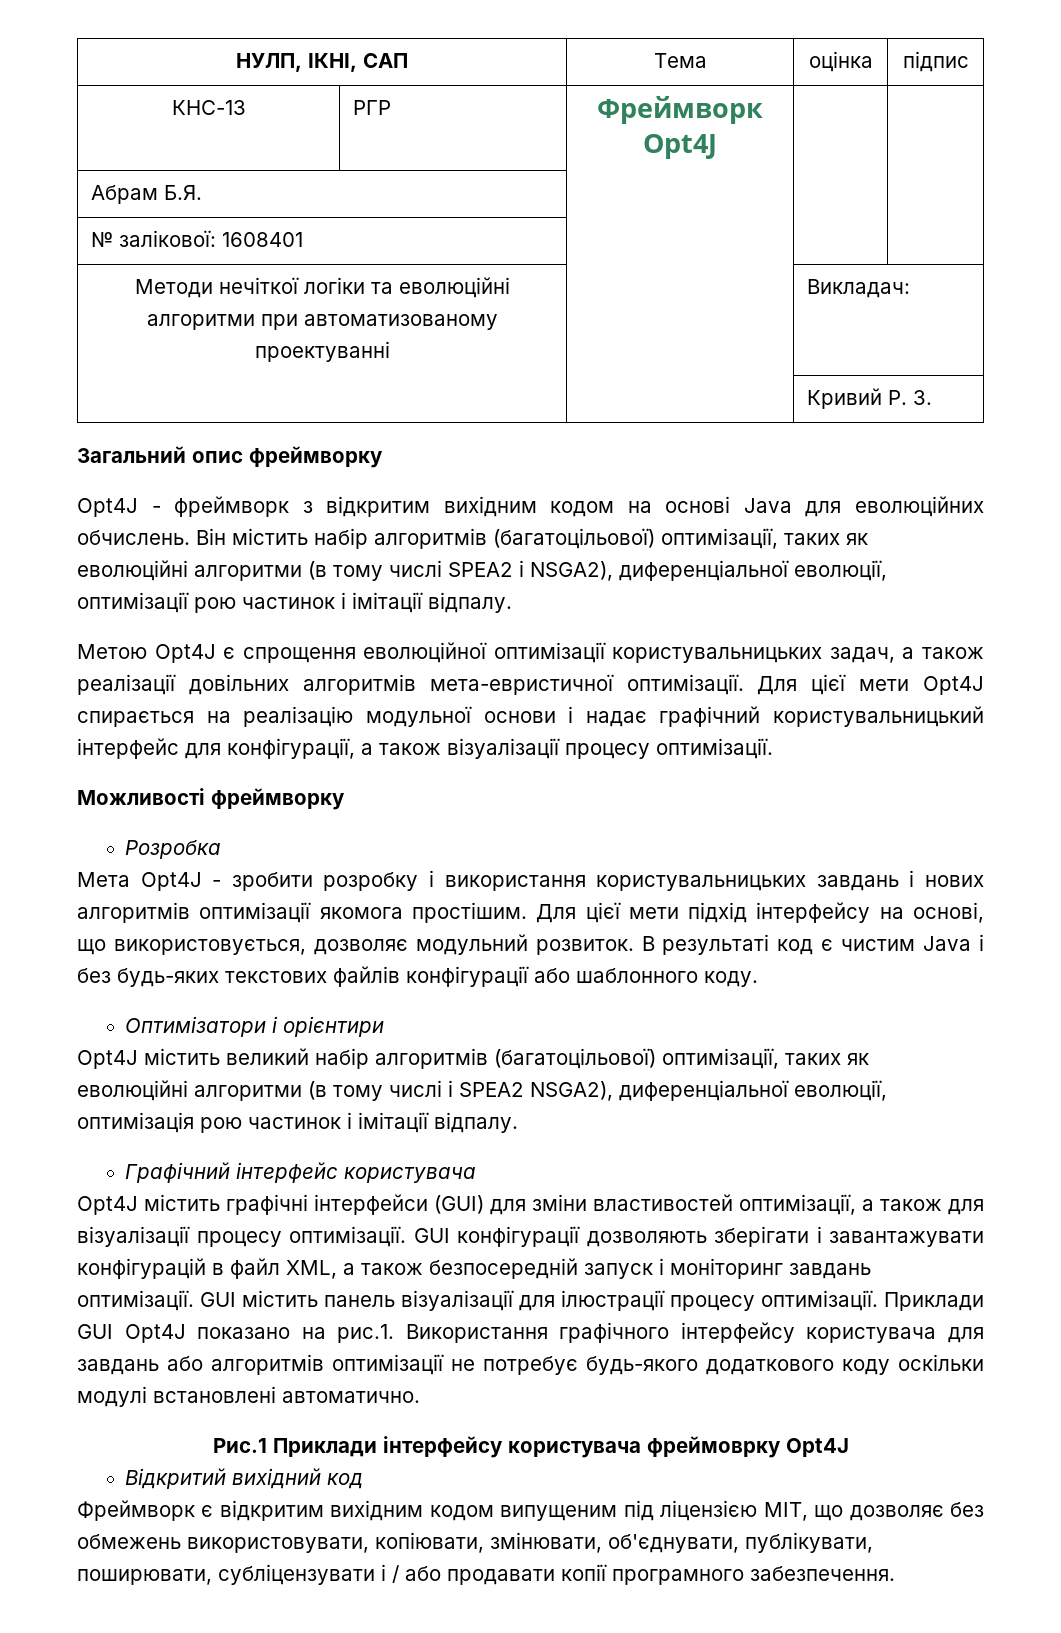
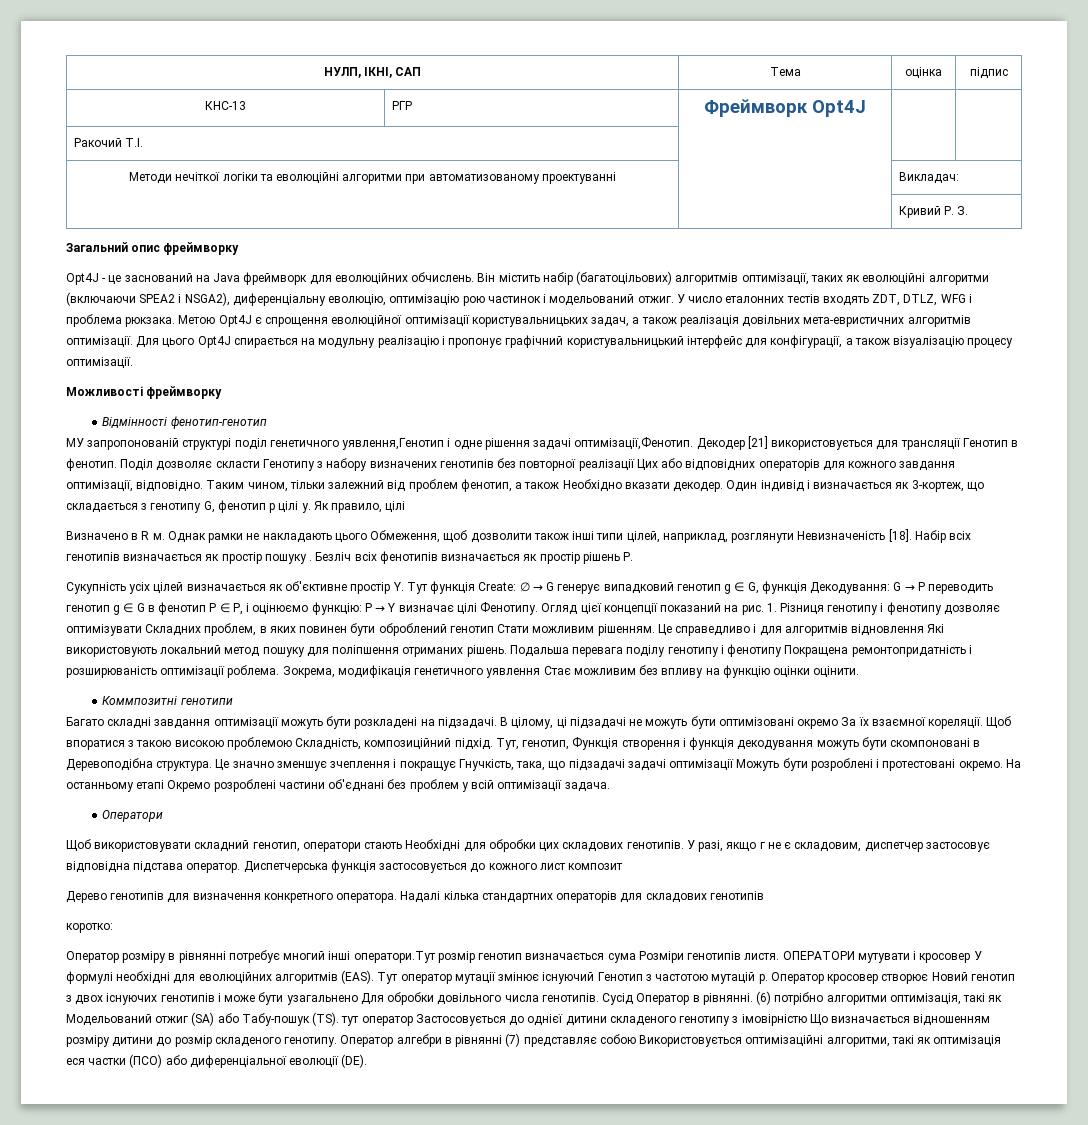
- Абрам Б.Я. | | |
- № залікової: 1608401 | | |
+ Ракочий Т.І. | | |
- Opt4J - фреймворк з відкритим вихідним кодом на основі Java для еволюційних обчислень.
+ Opt4J - це заснований на Java фреймворк для еволюційних обчислень.
- Він містить набір алгоритмів (багатоцільової) оптимізації, таких як еволюційні алгоритми (в тому числі SPEA2 і NSGA2), диференціальної еволюції, оптимізації рою частинок і імітації відпалу.
- Метою Opt4J є спрощення еволюційної оптимізації користувальницьких задач, а також реалізації довільних алгоритмів мета-евристичної оптимізації. Для цієї мети Opt4J спирається на реалізацію модульної основи і надає графічний користувальницький інтерфейс для конфігурації, а також візуалізації процесу оптимізації.
+ Він містить набір (багатоцільових) алгоритмів оптимізації, таких як еволюційні алгоритми (включаючи SPEA2 і NSGA2), диференціальну еволюцію, оптимізацію рою частинок і модельований отжиг. У число еталонних тестів входять ZDT, DTLZ, WFG і проблема рюкзака. Метою Opt4J є спрощення еволюційної оптимізації користувальницьких задач, а також реалізація довільних мета-евристичних алгоритмів оптимізації. Для цього Opt4J спирається на модульну реалізацію і пропонує графічний користувальницький інтерфейс для конфігурації, а також візуалізацію процесу оптимізації.
- Розробка
- Мета Opt4J - зробити розробку і використання користувальницьких завдань і нових алгоритмів оптимізації якомога простішим. Для цієї мети підхід інтерфейсу на основі, що використовується, дозволяє модульний розвиток. В результаті код є чистим Java і без будь-яких текстових файлів конфігурації або шаблонного коду.
- Оптимізатори і орієнтири
- Opt4J містить великий набір алгоритмів (багатоцільової) оптимізації, таких як еволюційні алгоритми (в тому числі і SPEA2 NSGA2), диференціальної еволюції, оптимізація рою частинок і імітації відпалу.
- Графічний інтерфейс користувача
- Opt4J містить графічні інтерфейси (GUI) для зміни властивостей оптимізації, а також для візуалізації процесу оптимізації. GUI конфігурації дозволяють зберігати і завантажувати конфігурацій в файл XML, а також безпосередній запуск і моніторинг завдань оптимізації. GUI містить панель візуалізації для ілюстрації процесу оптимізації. Приклади GUI Opt4J показано на рис.1. Використання графічного інтерфейсу користувача для завдань або алгоритмів оптимізації не потребує будь-якого додаткового коду оскільки модулі встановлені автоматично.
- Рис.1 Приклади інтерфейсу користувача фреймоврку Opt4J
- Відкритий вихідний код
- Фреймворк є відкритим вихідним кодом випущеним під ліцензією MIT, що дозволяє без обмежень використовувати, копіювати, змінювати, об'єднувати, публікувати, поширювати, субліцензувати і / або продавати копії програмного забезпечення.
+ Відмінності фенотип-генотип
+ МУ запропонованій структурі поділ генетичного уявлення,Генотип і одне рішення задачі оптимізації,Фенотип. Декодер [21] використовується для трансляції Генотип в фенотип. Поділ дозволяє скласти Генотипу з набору визначених генотипів без повторної реалізації Цих або відповідних операторів для кожного завдання оптимізації, відповідно. Таким чином, тільки залежний від проблем фенотип, а також Необхідно вказати декодер. Один індивід i визначається як 3-кортеж, що складається з генотипу G, фенотип p цілі y. Як правило, цілі
+ Визначено в R м. Однак рамки не накладають цього Обмеження, щоб дозволити також інші типи цілей, наприклад, розглянути Невизначеність [18]. Набір всіх генотипів визначається як простір пошуку . Безліч всіх фенотипів визначається як простір рішень P.
+ Сукупність усіх цілей визначається як об'єктивне простір Y. Тут функція Create: ∅ → G генерує випадковий генотип g ∈ G, функція Декодування: G → P переводить генотип g ∈ G в фенотип P ∈ P, і оцінюємо функцію: P → Y визначає цілі Фенотипу. Огляд цієї концепції показаний на рис. 1. Різниця генотипу і фенотипу дозволяє оптимізувати Складних проблем, в яких повинен бути оброблений генотип Стати можливим рішенням. Це справедливо і для алгоритмів відновлення Які використовують локальний метод пошуку для поліпшення отриманих рішень. Подальша перевага поділу генотипу і фенотипу Покращена ремонтопридатність і розширюваність оптимізації роблема. Зокрема, модифікація генетичного уявлення Стає можливим без впливу на функцію оцінки оцінити.
+ Коммпозитні генотипи
+ Багато складні завдання оптимізації можуть бути розкладені на підзадачі. В цілому, ці підзадачі не можуть бути оптимізовані окремо За їх взаємної кореляції. Щоб впоратися з такою високою проблемою Складність, композиційний підхід. Тут, генотип, Функція створення і функція декодування можуть бути скомпоновані в Деревоподібна структура. Це значно зменшує зчеплення і покращує Гнучкість, така, що підзадачі задачі оптимізації Можуть бути розроблені і протестовані окремо. На останньому етапі Окремо розроблені частини об'єднані без проблем у всій оптимізації задача.
+ Оператори
+ Щоб використовувати складний генотип, оператори стають Необхідні для обробки цих складових генотипів. У разі, якщо г не є складовим, диспетчер застосовує відповідна підстава оператор. Диспетчерська функція застосовується до кожного лист композит
+ Дерево генотипів для визначення конкретного оператора. Надалі кілька стандартних операторів для складових генотипів
+ коротко:
+ Оператор розміру в рівнянні потребує многий інші оператори.Тут розмір генотип визначається сума Розміри генотипів листя. ОПЕРАТОРИ мутувати і кросовер У формулі необхідні для еволюційних алгоритмів (EAS). Тут оператор мутації змінює існуючий Генотип з частотою мутацій р. Оператор кросовер створює Новий генотип з двох існуючих генотипів і може бути узагальнено Для обробки довільного числа генотипів. Сусід Оператор в рівнянні. (6) потрібно алгоритми оптимізація, такі як Модельований отжиг (SA) або Табу-пошук (TS). тут оператор Застосовується до однієї дитини складеного генотипу з імовірністю Що визначається відношенням розміру дитини до розмір складеного генотипу. Оператор алгебри в рівнянні (7) представляє собою Використовується оптимізаційні алгоритми, такі як оптимізація еся частки (ПСО) або диференціальної еволюції (DE).

